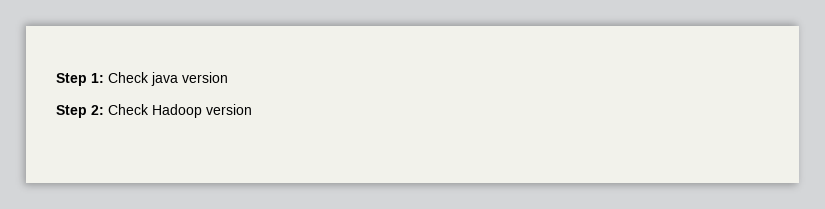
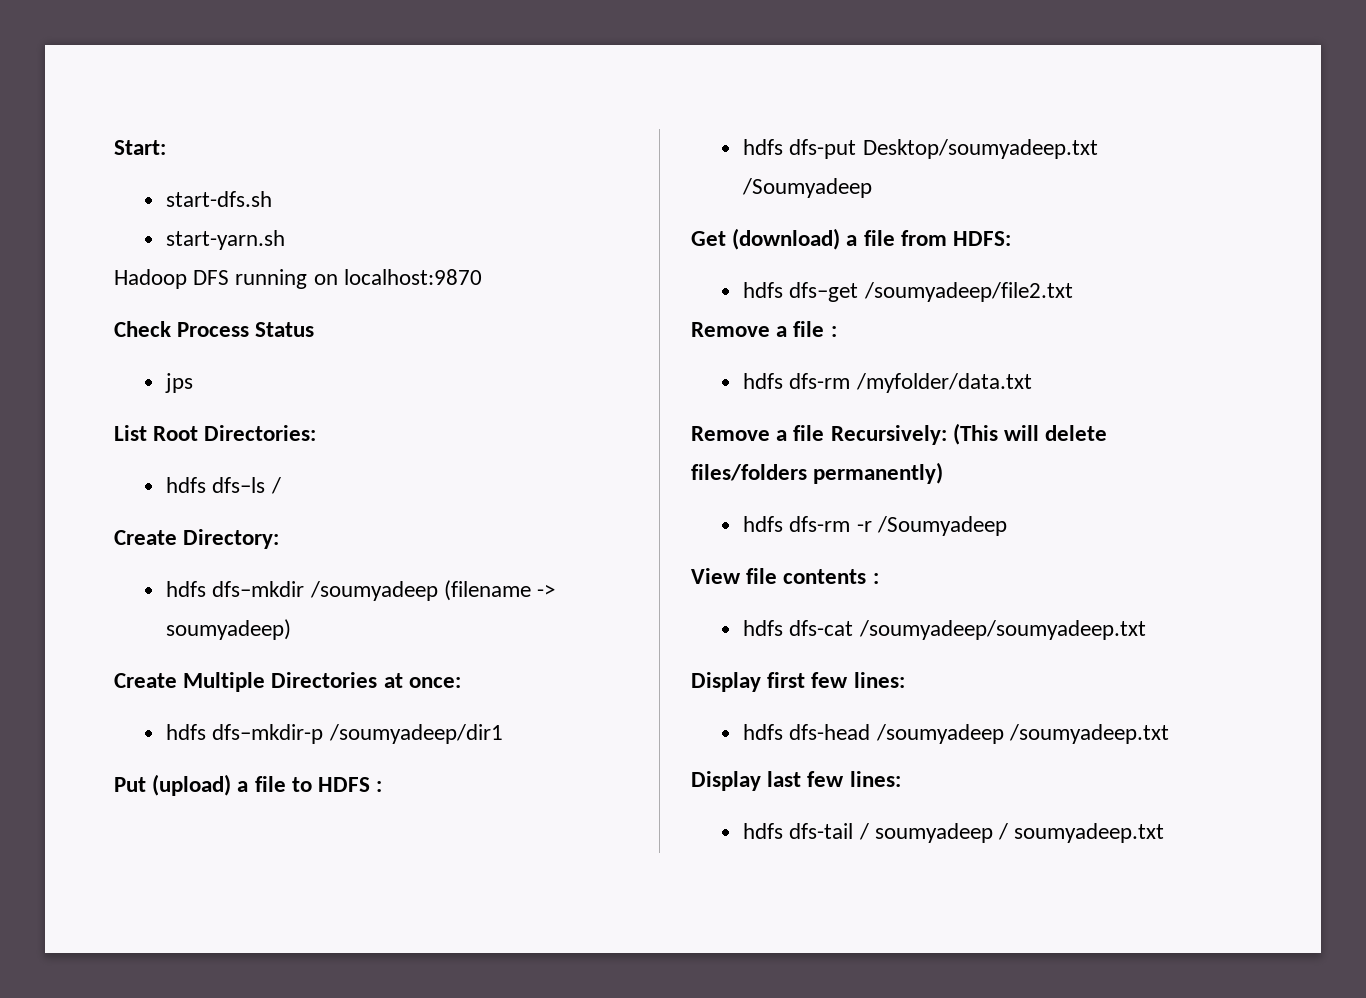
- Step 1: Check java version
- Step 2: Check Hadoop version
+ Start:
+ start-dfs.sh
+ start-yarn.sh
+ Hadoop DFS running on localhost:9870
+ Check Process Status
+ jps
+ List Root Directories:
+ hdfs dfs–ls /
+ Create Directory:
+ hdfs dfs–mkdir /soumyadeep (filename -> soumyadeep)
+ Create Multiple Directories at once:
+ hdfs dfs–mkdir-p /soumyadeep/dir1
+ Put (upload) a file to HDFS :
+ hdfs dfs-put Desktop/soumyadeep.txt /Soumyadeep
+ Get (download) a file from HDFS:
+ hdfs dfs–get /soumyadeep/file2.txt
+ Remove a file :
+ hdfs dfs-rm /myfolder/data.txt
+ Remove a file Recursively: (This will delete files/folders permanently)
+ hdfs dfs-rm -r /Soumyadeep
+ View file contents :
+ hdfs dfs-cat /soumyadeep/soumyadeep.txt
+ Display first few lines:
+ hdfs dfs-head /soumyadeep /soumyadeep.txt
+ Display last few lines:
+ hdfs dfs-tail / soumyadeep / soumyadeep.txt

